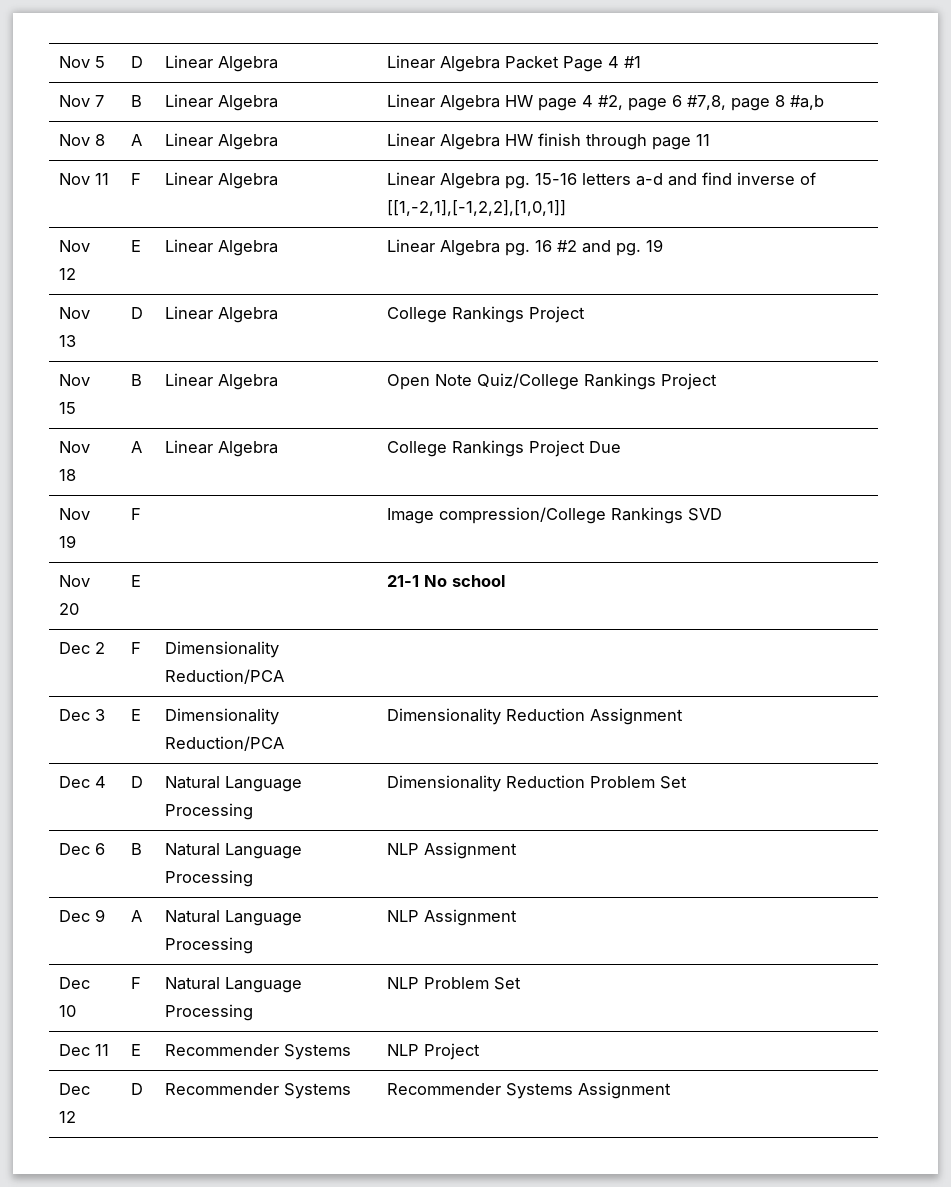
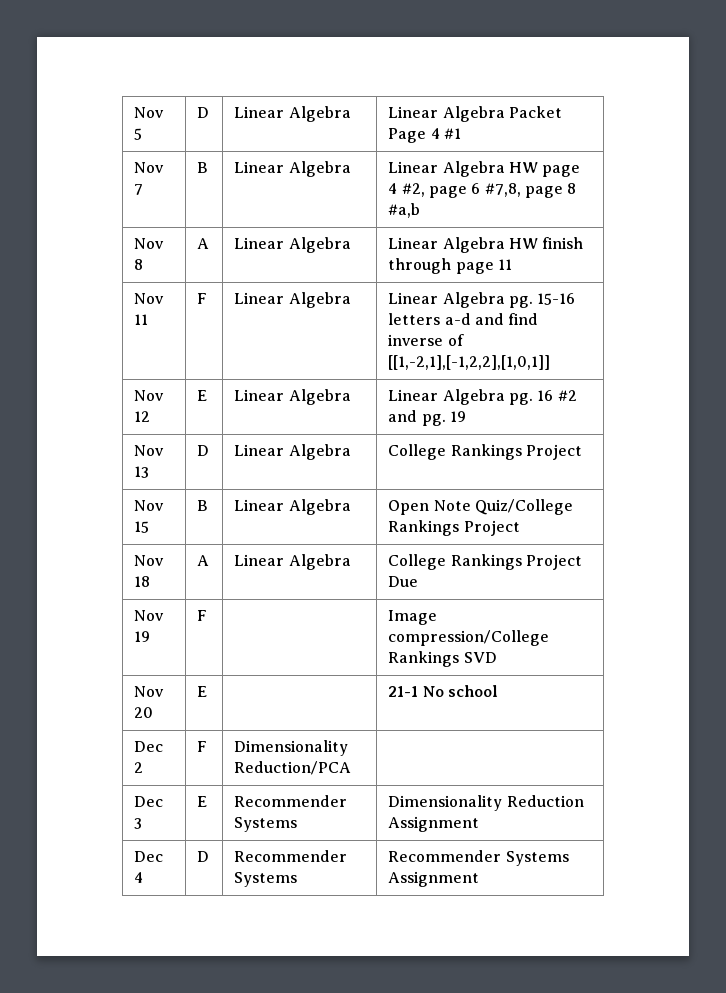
- Dec 3 | E | Dimensionality Reduction/PCA | Dimensionality Reduction Assignment
+ Dec 3 | E | Recommender Systems | Dimensionality Reduction Assignment
- Dec 4 | D | Natural Language Processing | Dimensionality Reduction Problem Set
- Dec 6 | B | Natural Language Processing | NLP Assignment
- Dec 9 | A | Natural Language Processing | NLP Assignment
- Dec 10 | F | Natural Language Processing | NLP Problem Set
- Dec 11 | E | Recommender Systems | NLP Project
- Dec 12 | D | Recommender Systems | Recommender Systems Assignment
+ Dec 4 | D | Recommender Systems | Recommender Systems Assignment

